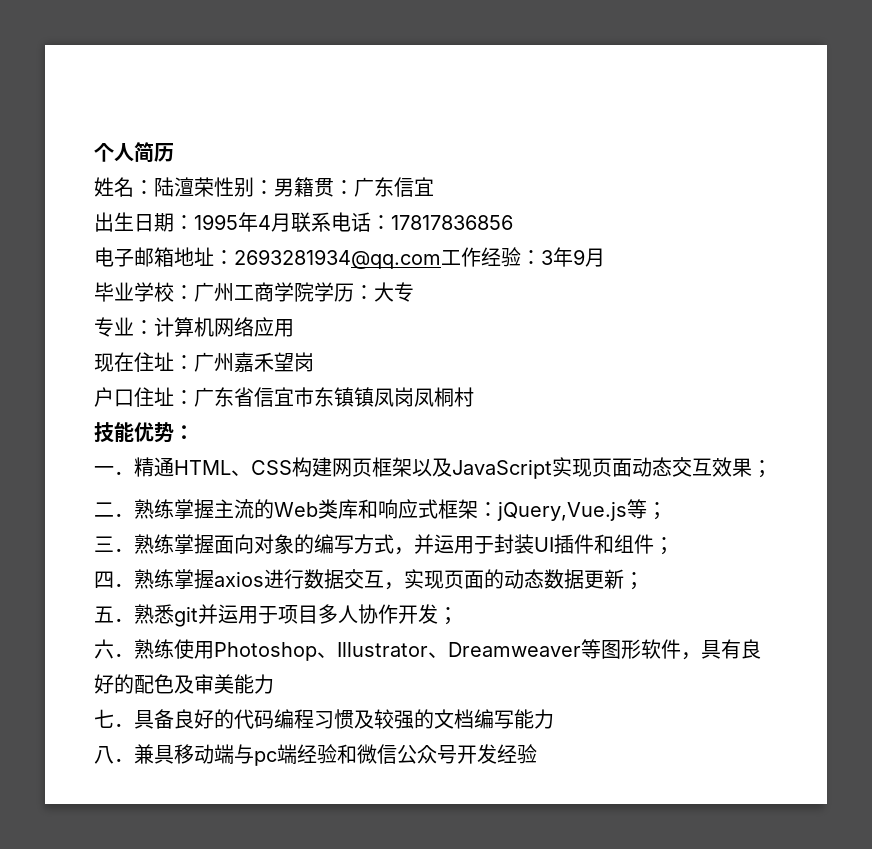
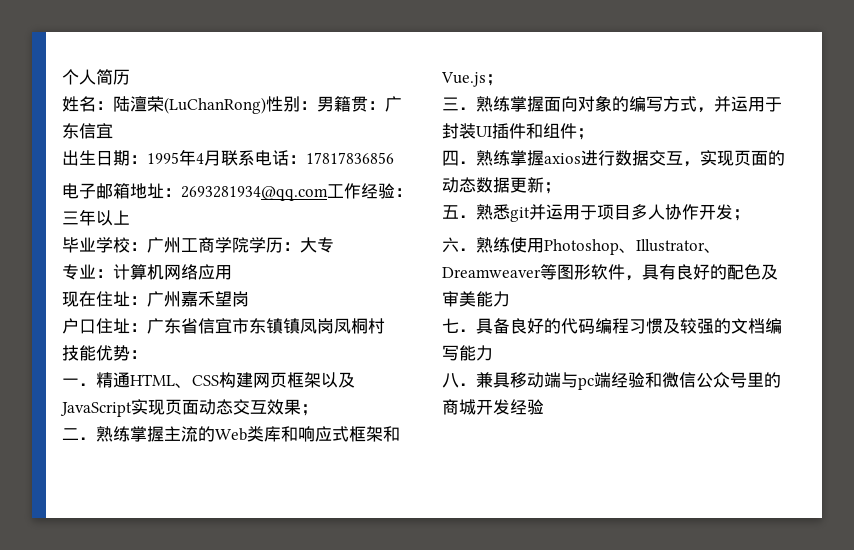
- 姓名：陆澶荣性别：男籍贯：广东信宜
+ 姓名：陆澶荣(LuChanRong)性别：男籍贯：广东信宜
- 电子邮箱地址：2693281934@qq.com工作经验：3年9月
+ 电子邮箱地址：2693281934@qq.com工作经验：三年以上
- 二．熟练掌握主流的Web类库和响应式框架：jQuery,Vue.js等；
+ 二．熟练掌握主流的Web类库和响应式框架和Vue.js；
- 八．兼具移动端与pc端经验和微信公众号开发经验
+ 八．兼具移动端与pc端经验和微信公众号里的商城开发经验

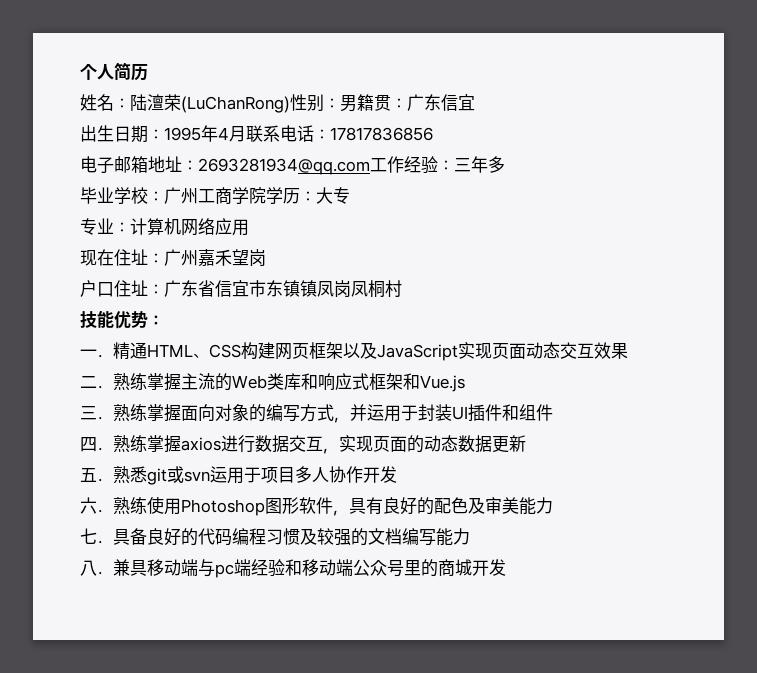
- 电子邮箱地址：2693281934@qq.com工作经验：三年以上
+ 电子邮箱地址：2693281934@qq.com工作经验：三年多
- 一．精通HTML、CSS构建网页框架以及JavaScript实现页面动态交互效果；
+ 一．精通HTML、CSS构建网页框架以及JavaScript实现页面动态交互效果
- 二．熟练掌握主流的Web类库和响应式框架和Vue.js；
+ 二．熟练掌握主流的Web类库和响应式框架和Vue.js
- 三．熟练掌握面向对象的编写方式，并运用于封装UI插件和组件；
+ 三．熟练掌握面向对象的编写方式，并运用于封装UI插件和组件
- 四．熟练掌握axios进行数据交互，实现页面的动态数据更新；
+ 四．熟练掌握axios进行数据交互，实现页面的动态数据更新
- 五．熟悉git并运用于项目多人协作开发；
+ 五．熟悉git或svn运用于项目多人协作开发
- 六．熟练使用Photoshop、Illustrator、Dreamweaver等图形软件，具有良好的配色及审美能力
+ 六．熟练使用Photoshop图形软件，具有良好的配色及审美能力
- 八．兼具移动端与pc端经验和微信公众号里的商城开发经验
+ 八．兼具移动端与pc端经验和移动端公众号里的商城开发

